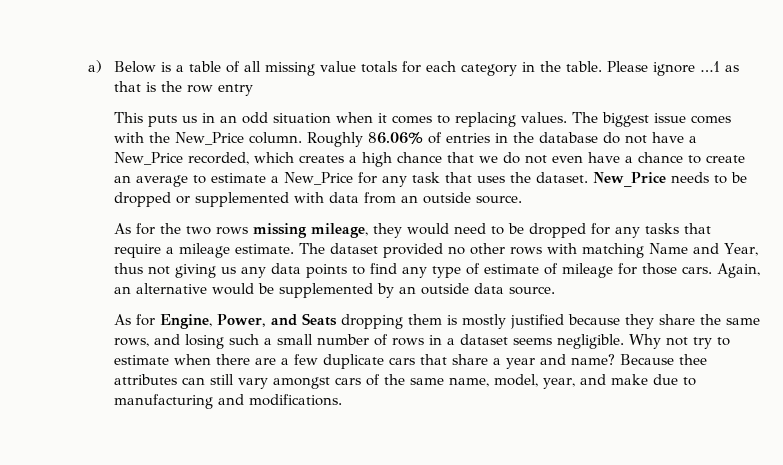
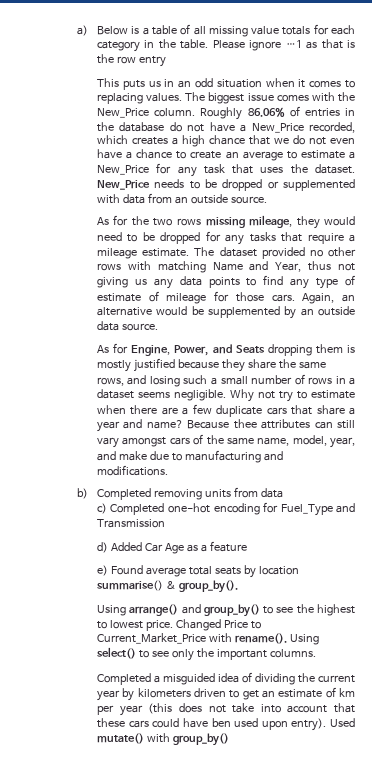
+ b) Completed removing units from data
+ c) Completed one-hot encoding for Fuel_Type and Transmission
+ d) Added Car Age as a feature
+ e) Found average total seats by location summarise() & group_by().
+ Using arrange() and group_by() to see the highest to lowest price. Changed Price to Current_Market_Price with rename(). Using select() to see only the important columns.
+ Completed a misguided idea of dividing the current year by kilometers driven to get an estimate of km per year (this does not take into account that these cars could have ben used upon entry). Used mutate() with group_by()

